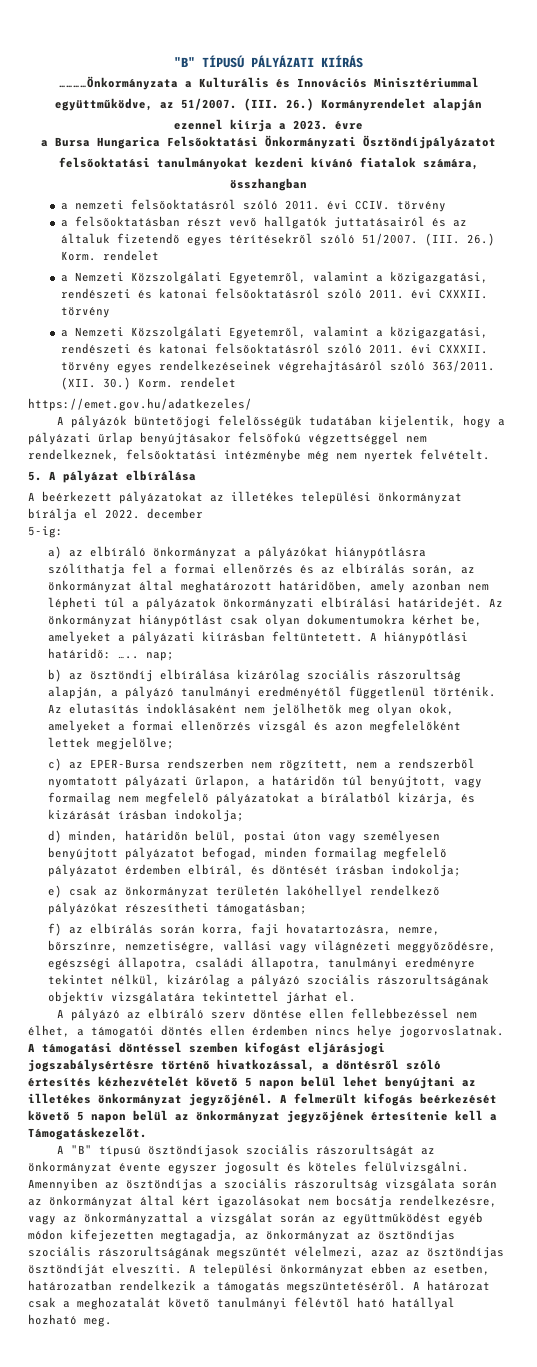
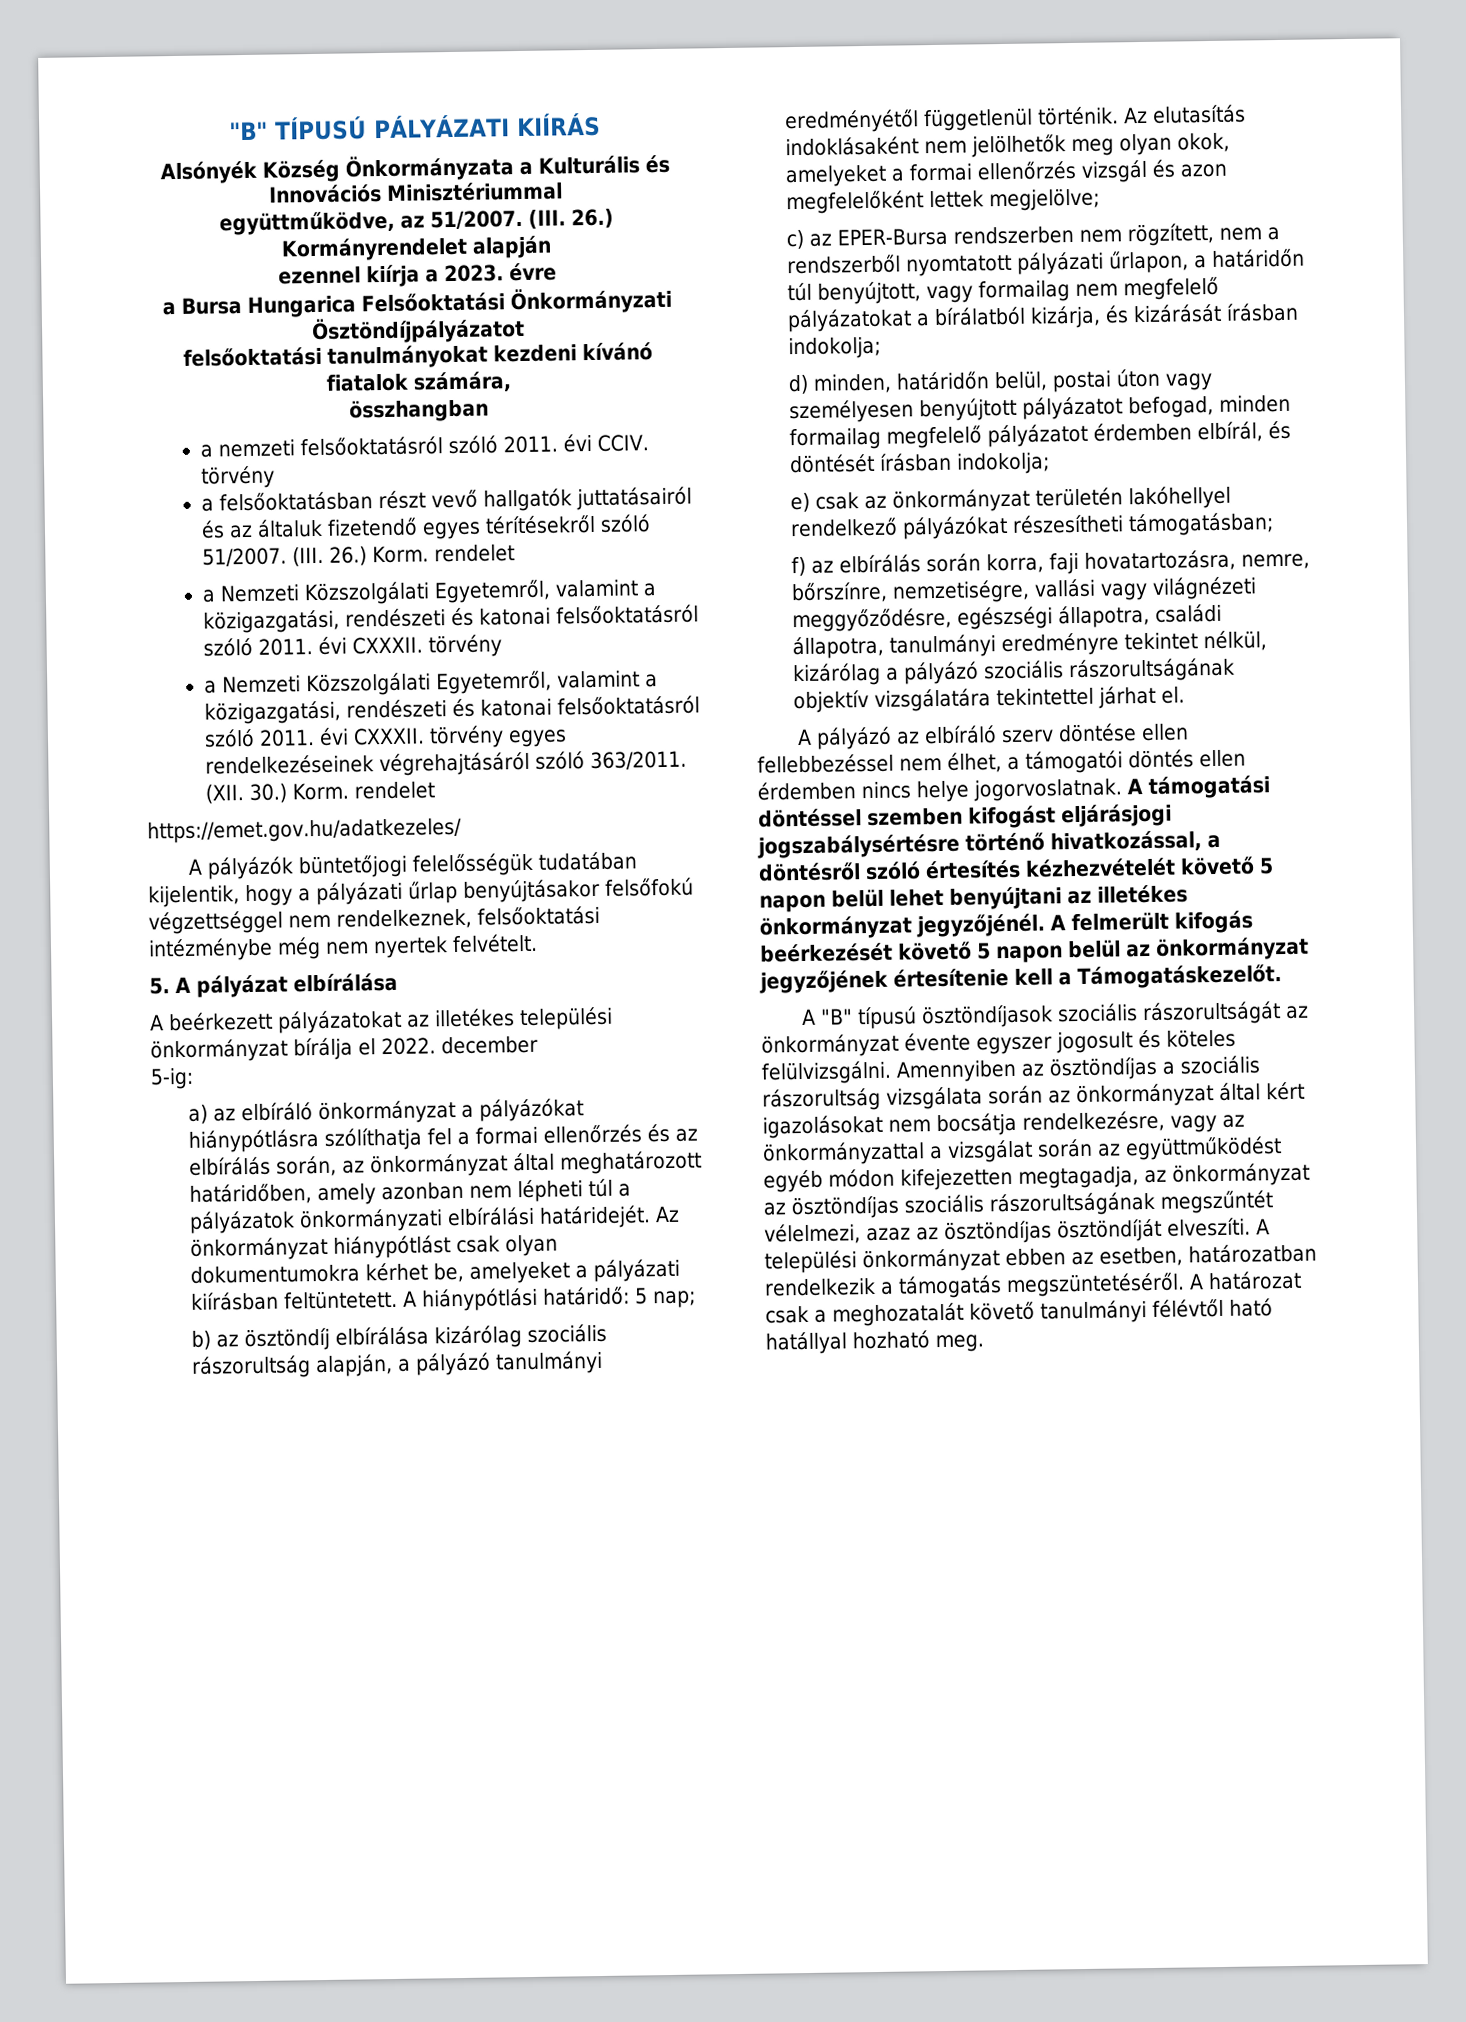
- …………Önkormányzata a Kulturális és Innovációs Minisztériummal
+ Alsónyék Község Önkormányzata a Kulturális és Innovációs Minisztériummal
- A hiánypótlási határidő: ….. nap;
+ A hiánypótlási határidő: 5 nap;

